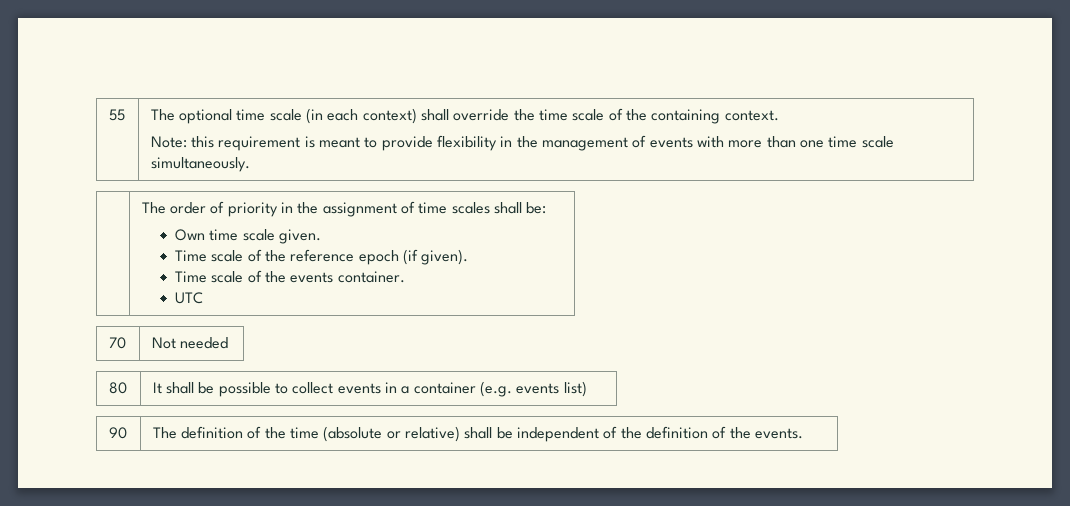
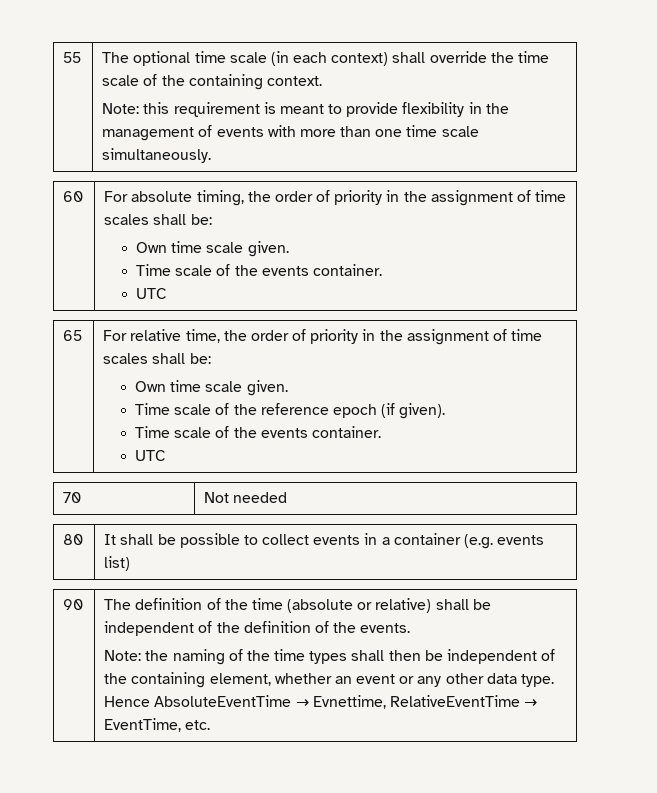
- | The order of priority in the assignment of time scales shall be:
+ 60 | For absolute timing, the order of priority in the assignment of time scales shall be:
+ Own time scale given.
+ Time scale of the events container.
+ UTC
+ 65 | For relative time, the order of priority in the assignment of time scales shall be:
+ Note: the naming of the time types shall then be independent of the containing element, whether an event or any other data type. Hence AbsoluteEventTime → Evnettime, RelativeEventTime → EventTime, etc.

